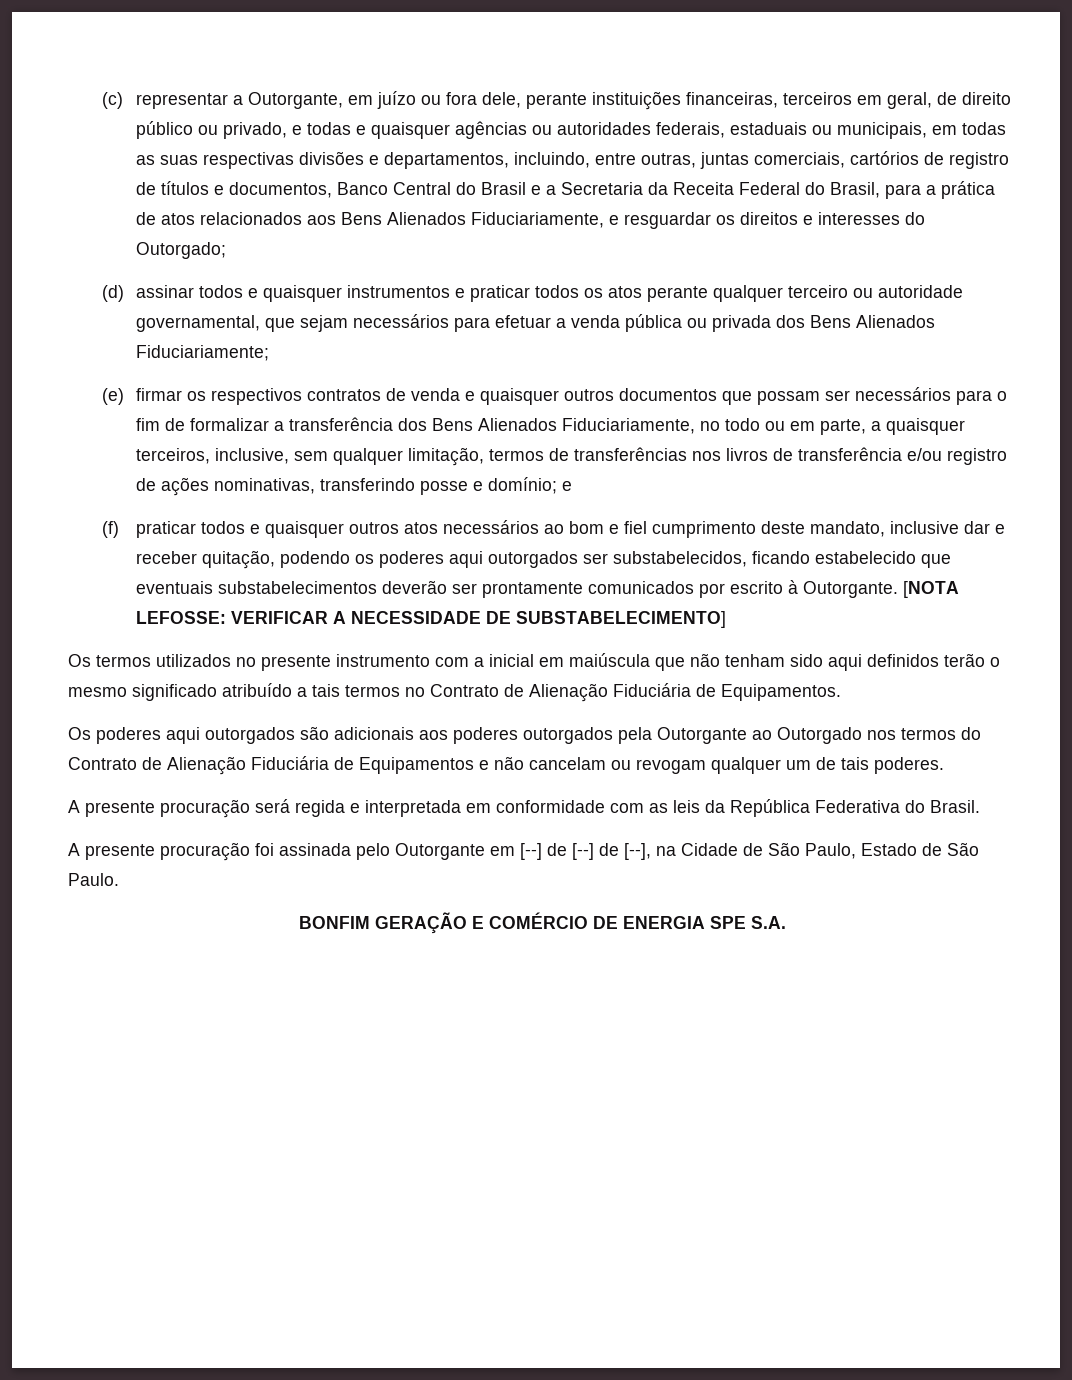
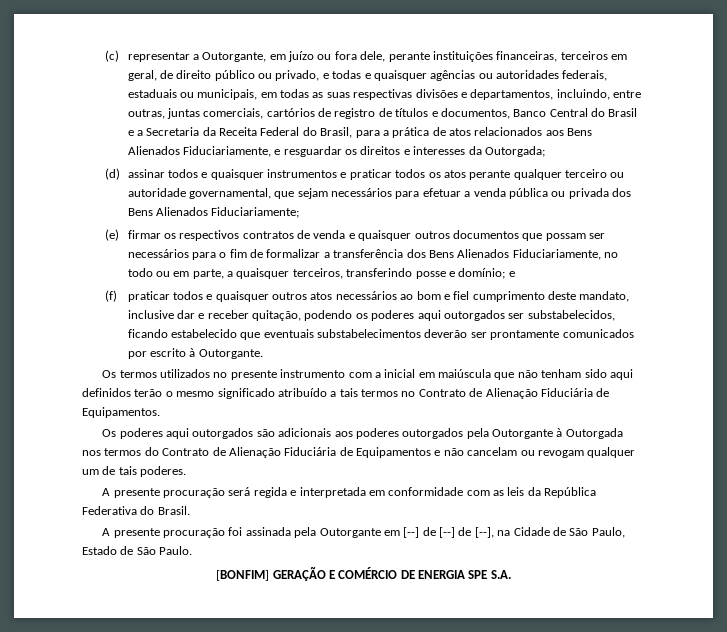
- (c) representar a Outorgante, em juízo ou fora dele, perante instituições financeiras, terceiros em geral, de direito público ou privado, e todas e quaisquer agências ou autoridades federais, estaduais ou municipais, em todas as suas respectivas divisões e departamentos, incluindo, entre outras, juntas comerciais, cartórios de registro de títulos e documentos, Banco Central do Brasil e a Secretaria da Receita Federal do Brasil, para a prática de atos relacionados aos Bens Alienados Fiduciariamente, e resguardar os direitos e interesses do Outorgado;
+ (c) representar a Outorgante, em juízo ou fora dele, perante instituições financeiras, terceiros em geral, de direito público ou privado, e todas e quaisquer agências ou autoridades federais, estaduais ou municipais, em todas as suas respectivas divisões e departamentos, incluindo, entre outras, juntas comerciais, cartórios de registro de títulos e documentos, Banco Central do Brasil e a Secretaria da Receita Federal do Brasil, para a prática de atos relacionados aos Bens Alienados Fiduciariamente, e resguardar os direitos e interesses da Outorgada;
- (e) firmar os respectivos contratos de venda e quaisquer outros documentos que possam ser necessários para o fim de formalizar a transferência dos Bens Alienados Fiduciariamente, no todo ou em parte, a quaisquer terceiros, inclusive, sem qualquer limitação, termos de transferências nos livros de transferência e/ou registro de ações nominativas, transferindo posse e domínio; e
+ (e) firmar os respectivos contratos de venda e quaisquer outros documentos que possam ser necessários para o fim de formalizar a transferência dos Bens Alienados Fiduciariamente, no todo ou em parte, a quaisquer terceiros, transferindo posse e domínio; e
- [NOTA LEFOSSE: VERIFICAR A NECESSIDADE DE SUBSTABELECIMENTO]
- Os poderes aqui outorgados são adicionais aos poderes outorgados pela Outorgante ao Outorgado nos termos do Contrato de Alienação Fiduciária de Equipamentos e não cancelam ou revogam qualquer um de tais poderes.
+ Os poderes aqui outorgados são adicionais aos poderes outorgados pela Outorgante à Outorgada nos termos do Contrato de Alienação Fiduciária de Equipamentos e não cancelam ou revogam qualquer um de tais poderes.
- A presente procuração foi assinada pelo Outorgante em [--] de [--] de [--], na Cidade de São Paulo, Estado de São Paulo.
+ A presente procuração foi assinada pela Outorgante em [--] de [--] de [--], na Cidade de São Paulo, Estado de São Paulo.
- BONFIM GERAÇÃO E COMÉRCIO DE ENERGIA SPE S.A.
+ [BONFIM] GERAÇÃO E COMÉRCIO DE ENERGIA SPE S.A.

